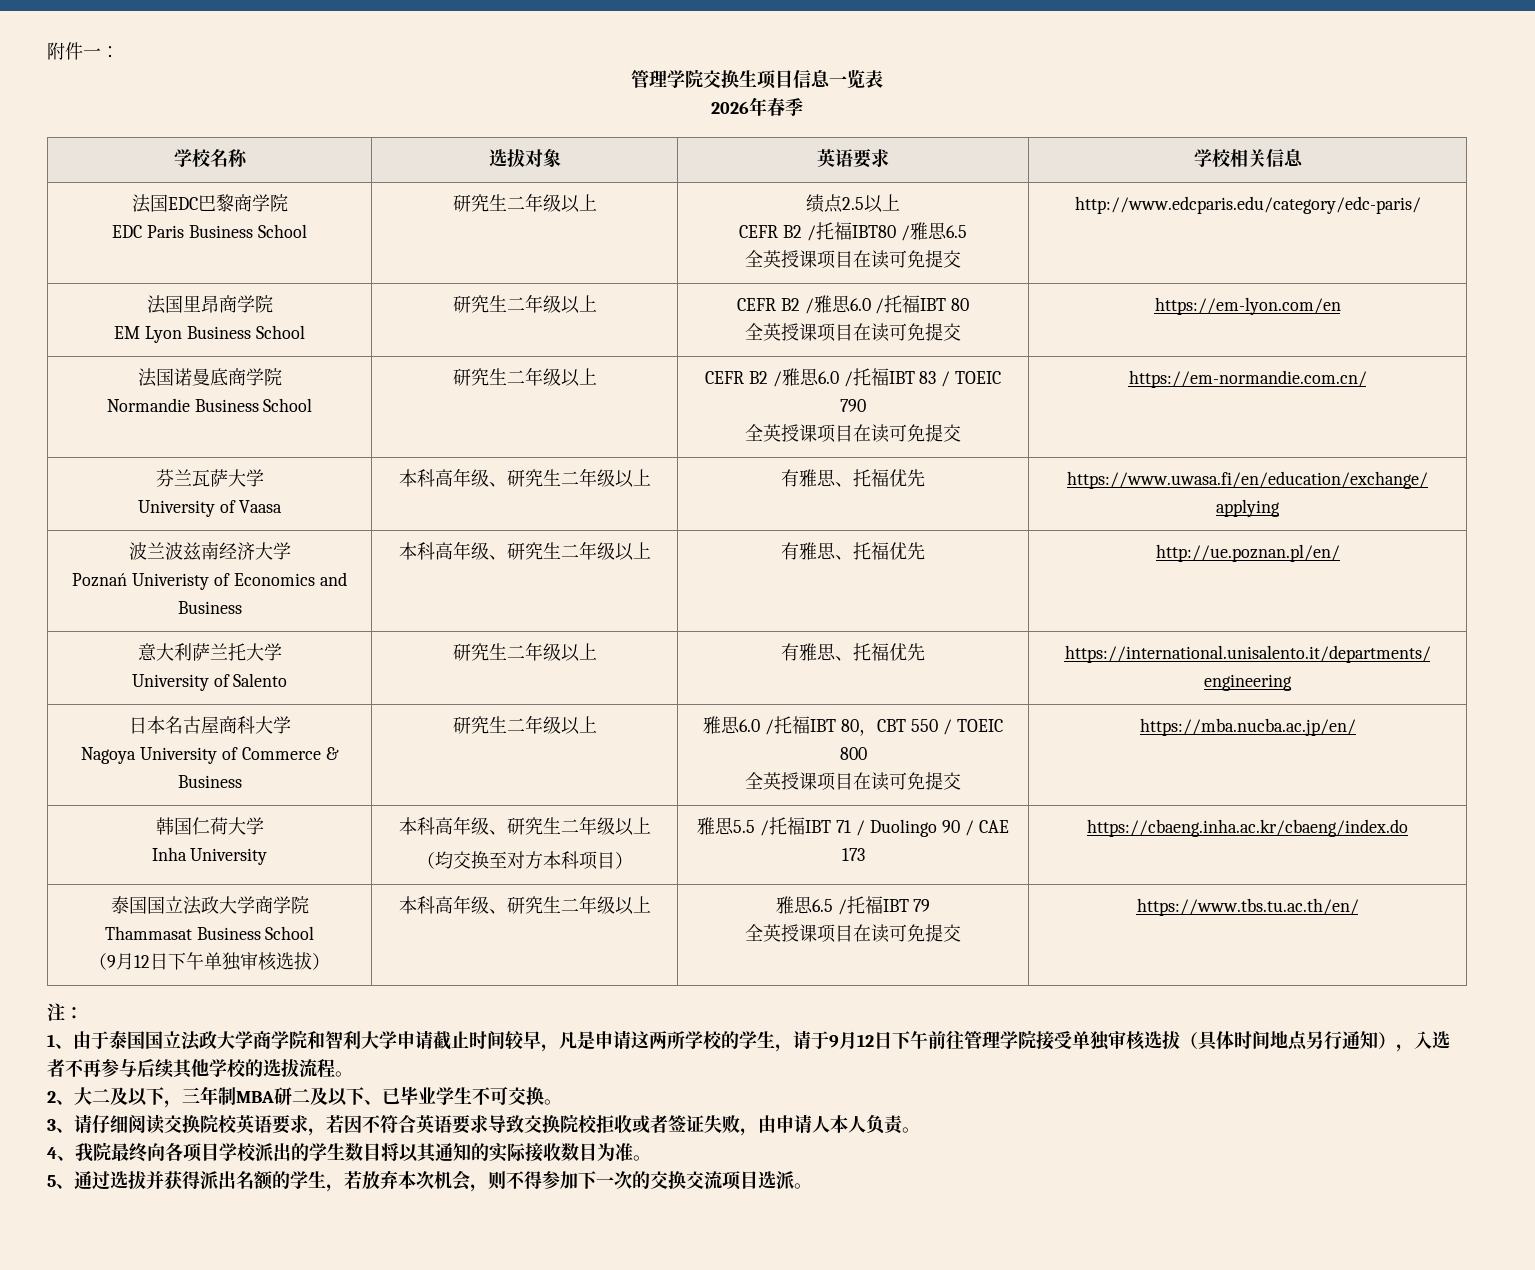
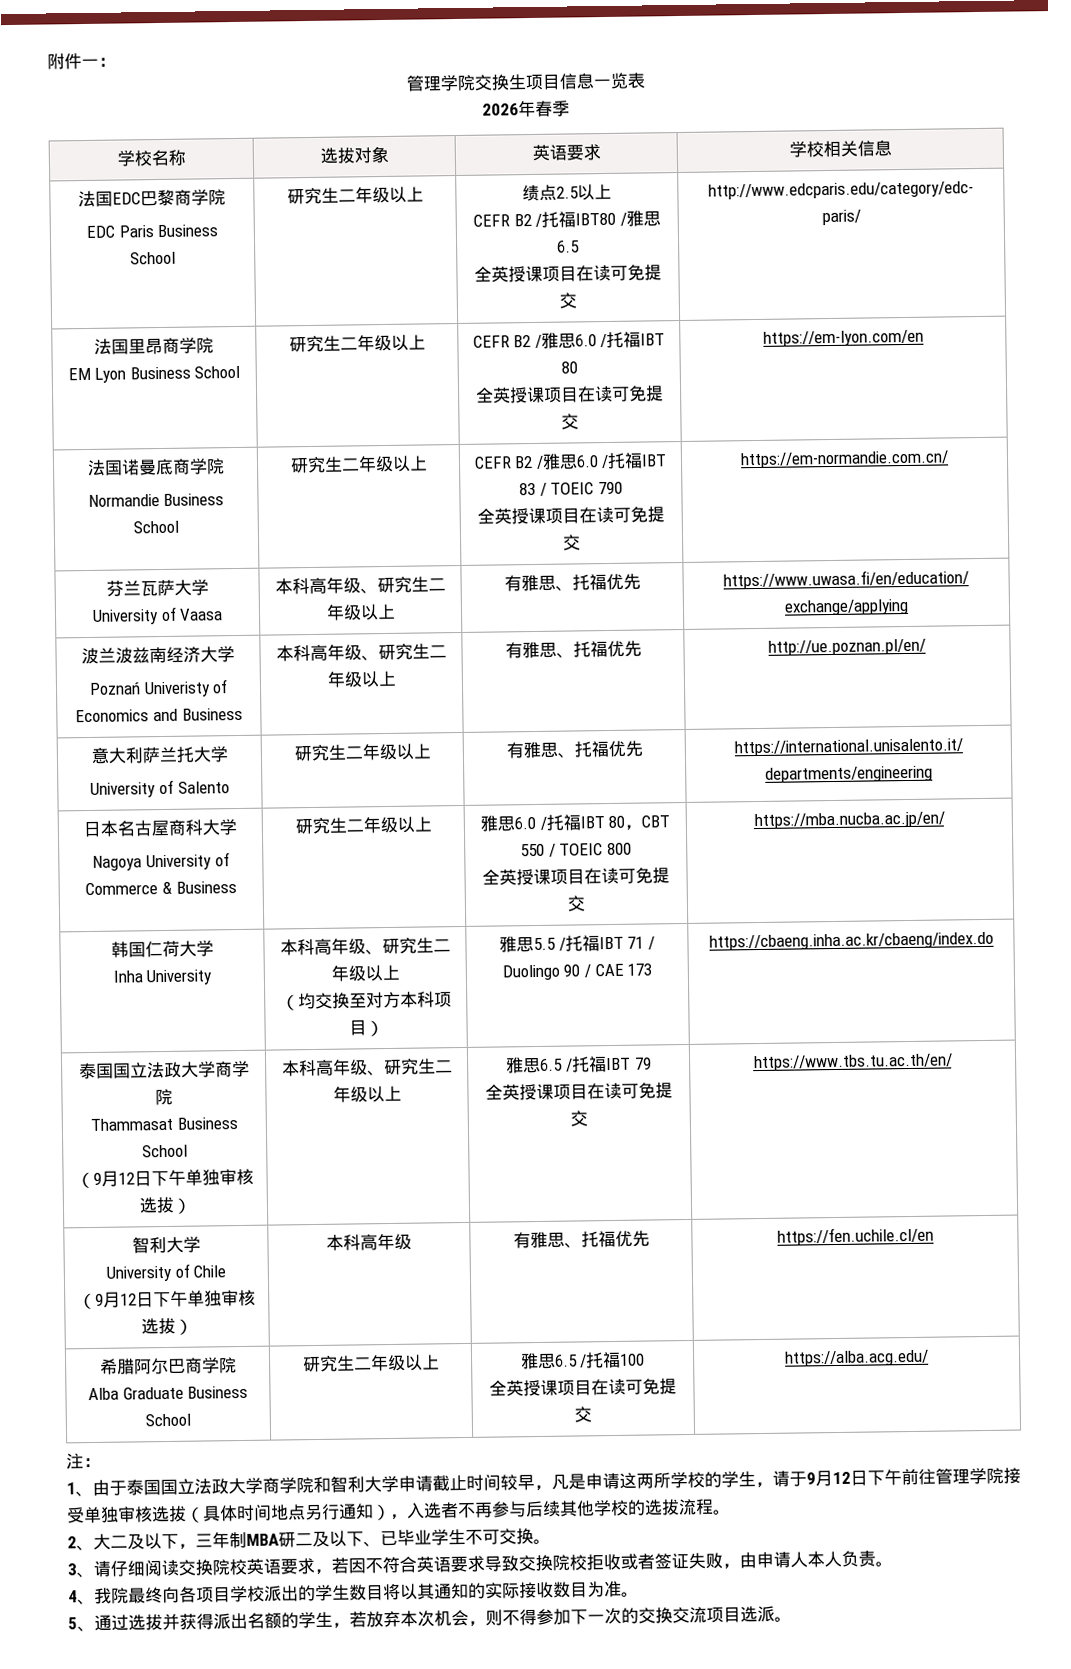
  韩国仁荷大学
  Inha University | 本科高年级、研究生二年级以上
  （均交换至对方本科项目） | 雅思5.5 /托福IBT 71 / Duolingo 90 / CAE 173 | https://cbaeng.inha.ac.kr/cbaeng/index.do
  泰国国立法政大学商学院
  Thammasat Business School
  （9月12日下午单独审核选拔） | 本科高年级、研究生二年级以上 | 雅思6.5 /托福IBT 79
  全英授课项目在读可免提交 | https://www.tbs.tu.ac.th/en/
+ 智利大学
+ University of Chile
+ （9月12日下午单独审核选拔） | 本科高年级 | 有雅思、托福优先 | https://fen.uchile.cl/en
+ 希腊阿尔巴商学院
+ Alba Graduate Business School | 研究生二年级以上 | 雅思6.5 /托福100
+ 全英授课项目在读可免提交 | https://alba.acg.edu/

